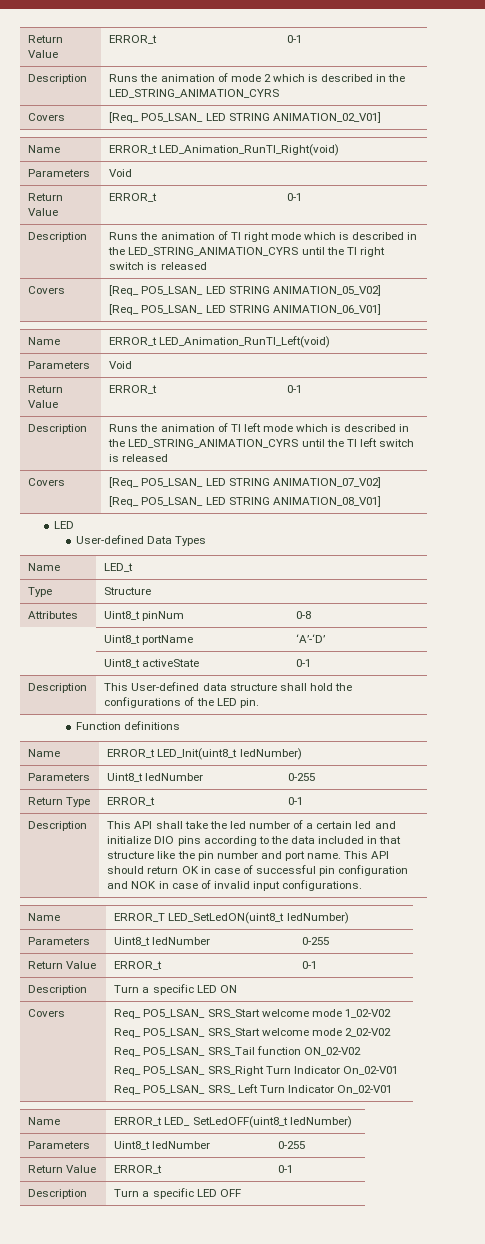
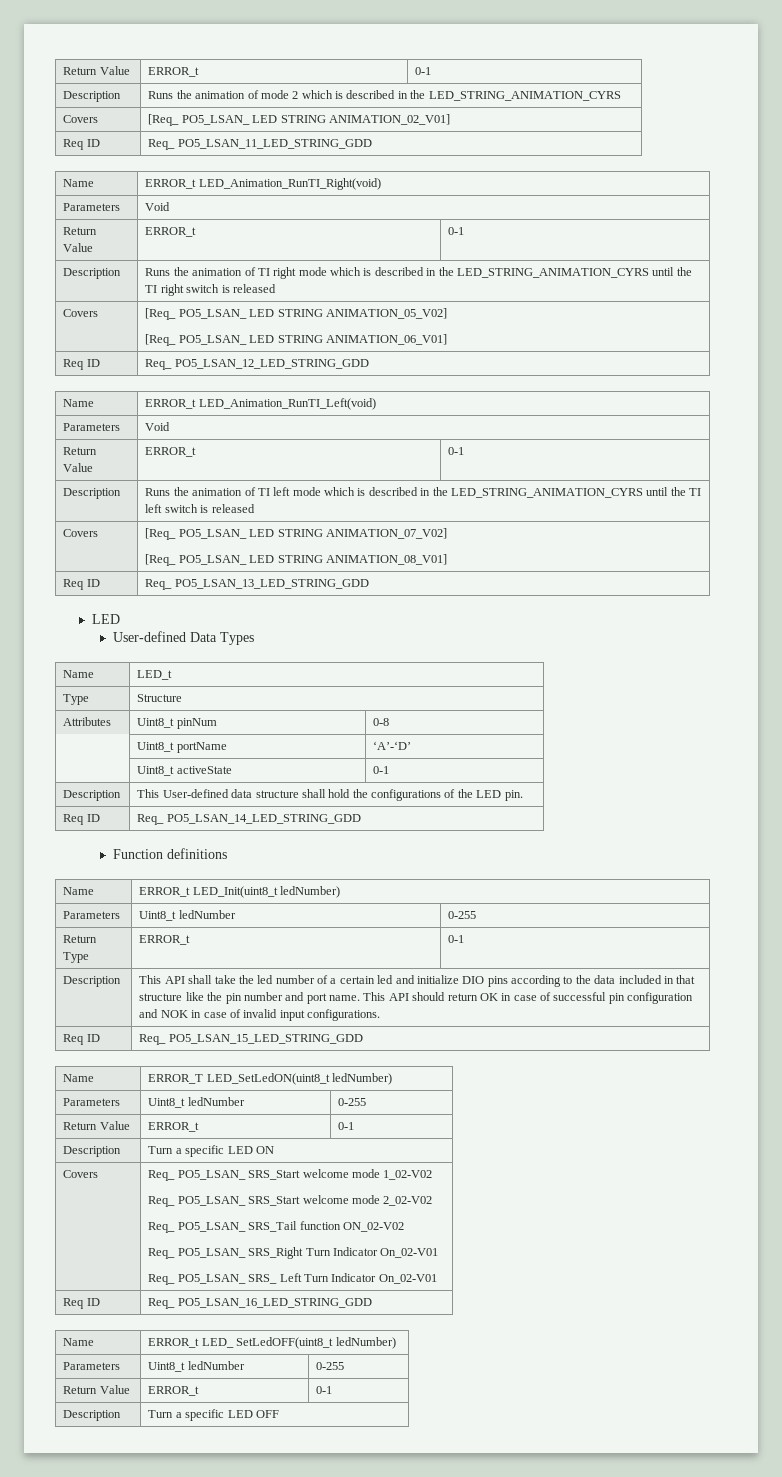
+ Req ID | Req_ PO5_LSAN_11_LED_STRING_GDD
+ Req ID | Req_ PO5_LSAN_12_LED_STRING_GDD
+ Req ID | Req_ PO5_LSAN_13_LED_STRING_GDD
+ Req ID | Req_ PO5_LSAN_14_LED_STRING_GDD
+ Req ID | Req_ PO5_LSAN_15_LED_STRING_GDD
+ Req ID | Req_ PO5_LSAN_16_LED_STRING_GDD

